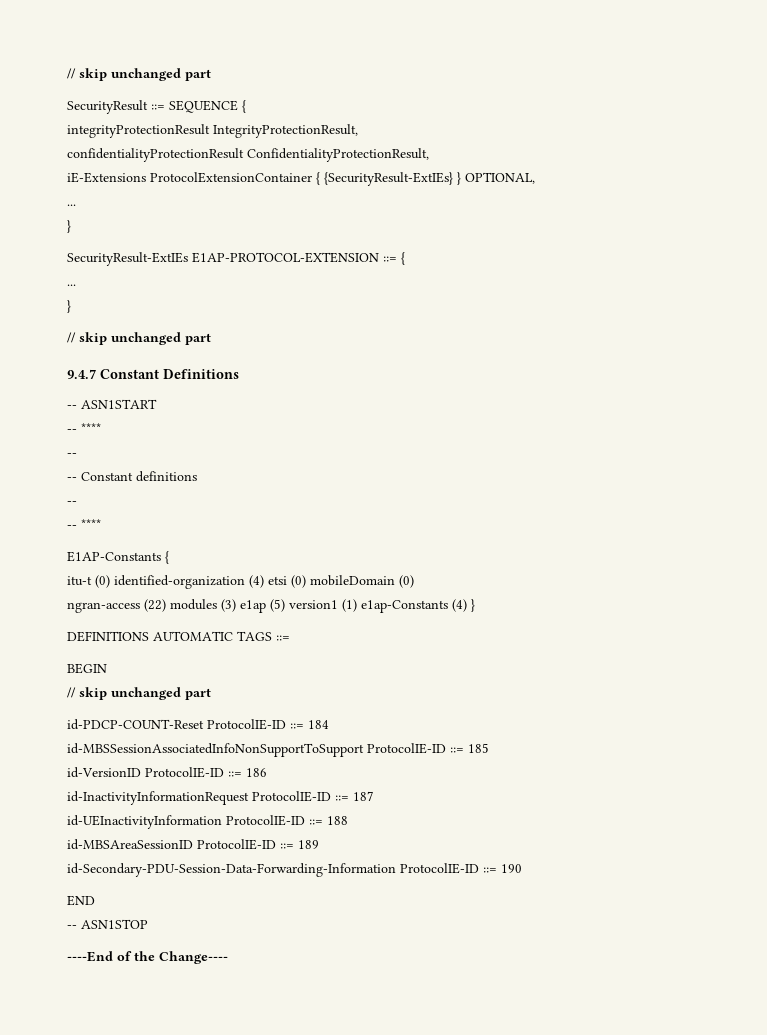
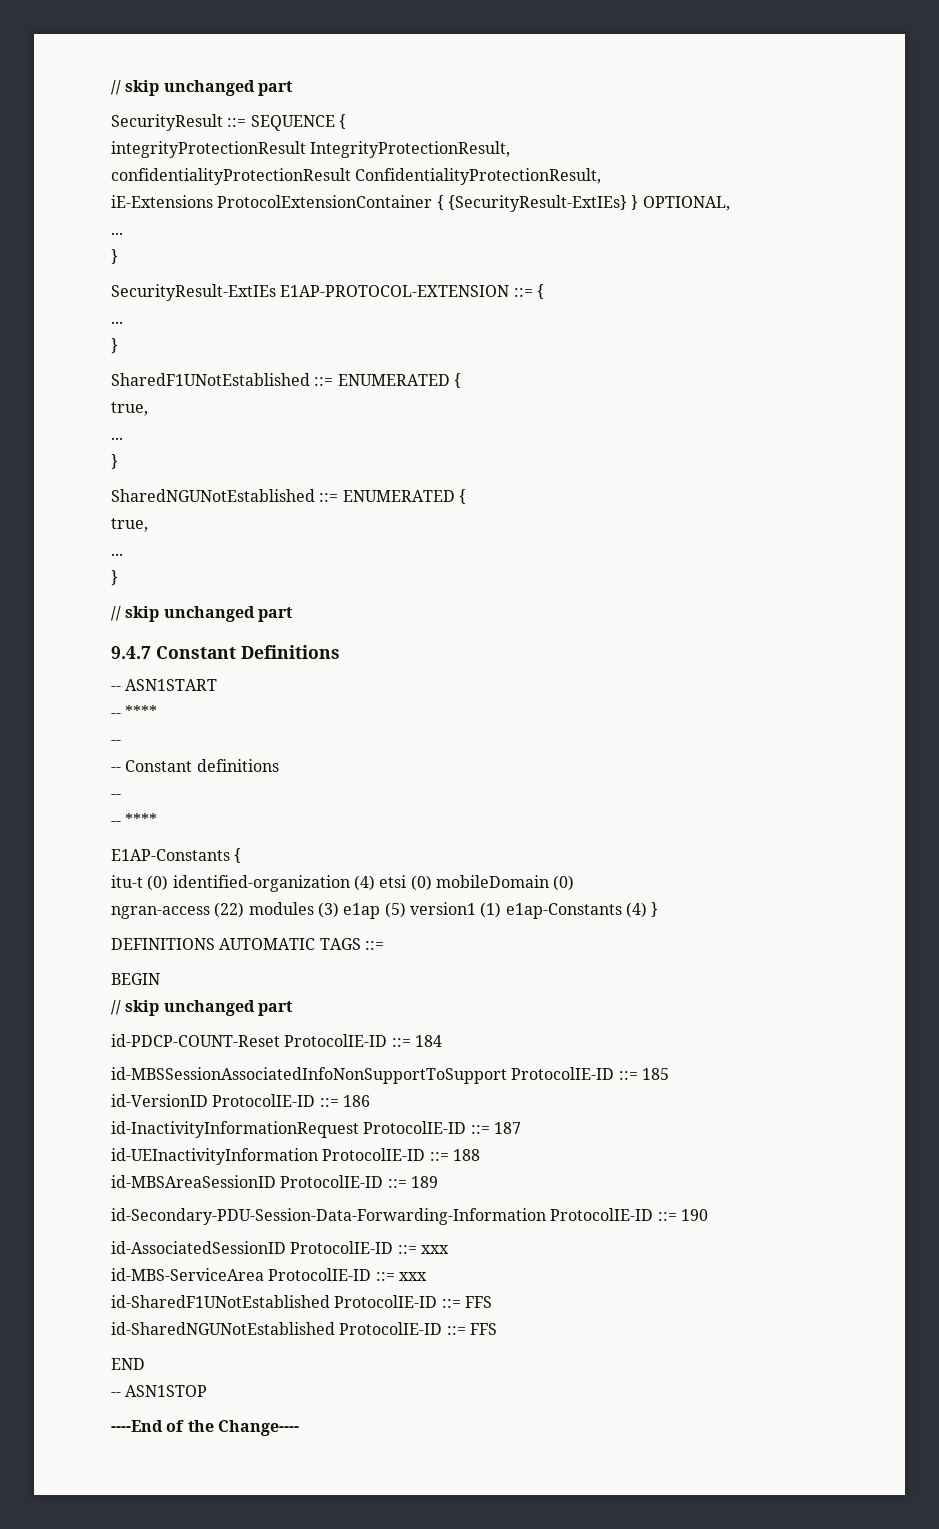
+ SharedF1UNotEstablished ::= ENUMERATED {
+ true,
+ ...
+ }
+ SharedNGUNotEstablished ::= ENUMERATED {
+ true,
+ ...
+ }
+ id-AssociatedSessionID ProtocolIE-ID ::= xxx
+ id-MBS-ServiceArea ProtocolIE-ID ::= xxx
+ id-SharedF1UNotEstablished ProtocolIE-ID ::= FFS
+ id-SharedNGUNotEstablished ProtocolIE-ID ::= FFS

